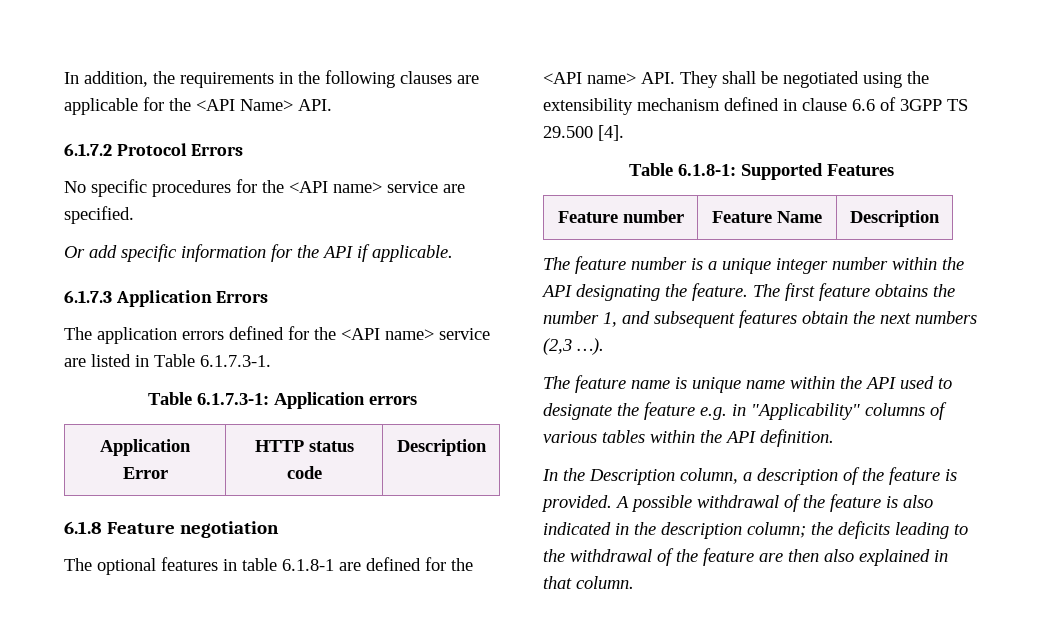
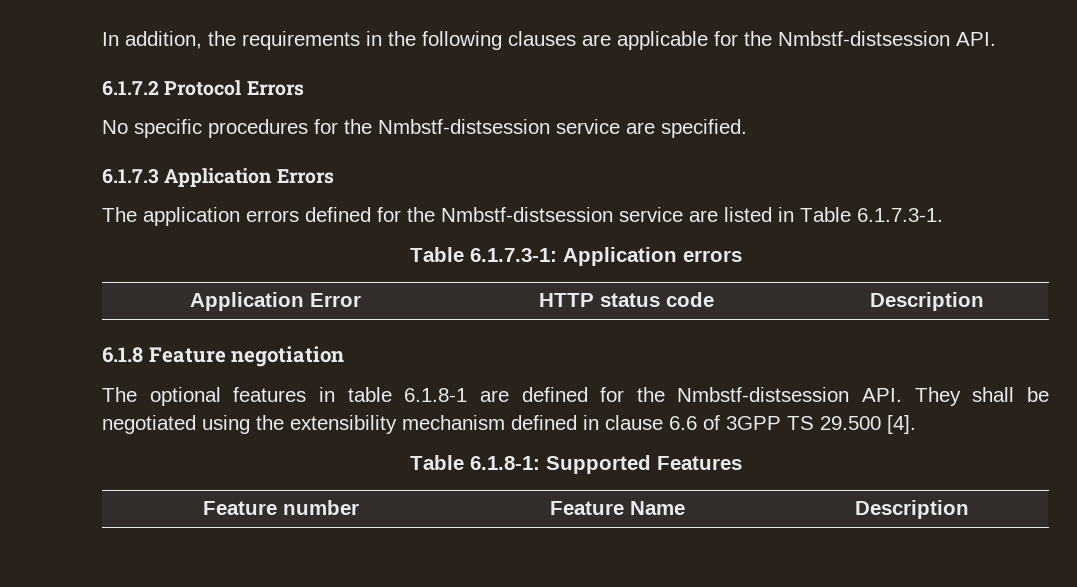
- In addition, the requirements in the following clauses are applicable for the <API Name> API.
+ In addition, the requirements in the following clauses are applicable for the Nmbstf-distsession API.
- No specific procedures for the <API name> service are specified.
+ No specific procedures for the Nmbstf-distsession service are specified.
- Or add specific information for the API if applicable.
- The application errors defined for the <API name> service are listed in Table 6.1.7.3-1.
+ The application errors defined for the Nmbstf-distsession service are listed in Table 6.1.7.3-1.
- The optional features in table 6.1.8-1 are defined for the <API name> API. They shall be negotiated using the extensibility mechanism defined in clause 6.6 of 3GPP TS 29.500 [4].
+ The optional features in table 6.1.8-1 are defined for the Nmbstf-distsession API. They shall be negotiated using the extensibility mechanism defined in clause 6.6 of 3GPP TS 29.500 [4].
- The feature number is a unique integer number within the API designating the feature. The first feature obtains the number 1, and subsequent features obtain the next numbers (2,3 …).
- The feature name is unique name within the API used to designate the feature e.g. in "Applicability" columns of various tables within the API definition.
- In the Description column, a description of the feature is provided. A possible withdrawal of the feature is also indicated in the description column; the deficits leading to the withdrawal of the feature are then also explained in that column.

